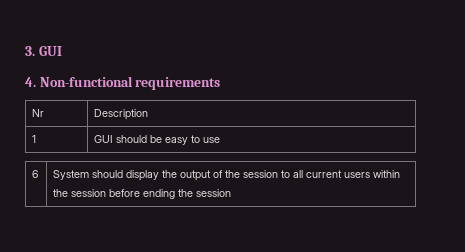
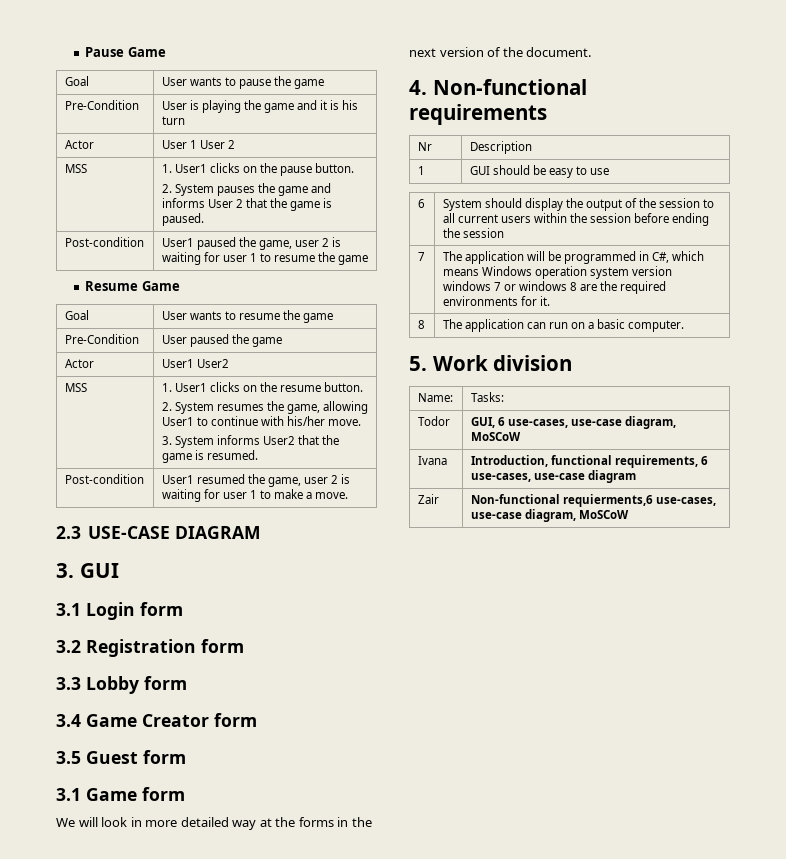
+ Pause Game
+ Goal | User wants to pause the game
+ Pre-Condition | User is playing the game and it is his turn
+ Actor | User 1 User 2
+ MSS | 1. User1 clicks on the pause button.
+ 2. System pauses the game and informs User 2 that the game is paused.
+ Post-condition | User1 paused the game, user 2 is waiting for user 1 to resume the game
+ Resume Game
+ Goal | User wants to resume the game
+ Pre-Condition | User paused the game
+ Actor | User1 User2
+ MSS | 1. User1 clicks on the resume button.
+ 2. System resumes the game, allowing User1 to continue with his/her move.
+ 3. System informs User2 that the game is resumed.
+ Post-condition | User1 resumed the game, user 2 is waiting for user 1 to make a move.
+ 2.3 USE-CASE DIAGRAM
  3. GUI
+ 3.1 Login form
+ 3.2 Registration form
+ 3.3 Lobby form
+ 3.4 Game Creator form
+ 3.5 Guest form
+ 3.1 Game form
+ We will look in more detailed way at the forms in the next version of the document.
+ 7 | The application will be programmed in C#, which means Windows operation system version windows 7 or windows 8 are the required environments for it.
+ 8 | The application can run on a basic computer.
+ 5. Work division
+ Name: | Tasks:
+ Todor | GUI, 6 use-cases, use-case diagram, MoSCoW
+ Ivana | Introduction, functional requirements, 6 use-cases, use-case diagram
+ Zair | Non-functional requierments,6 use-cases, use-case diagram, MoSCoW

